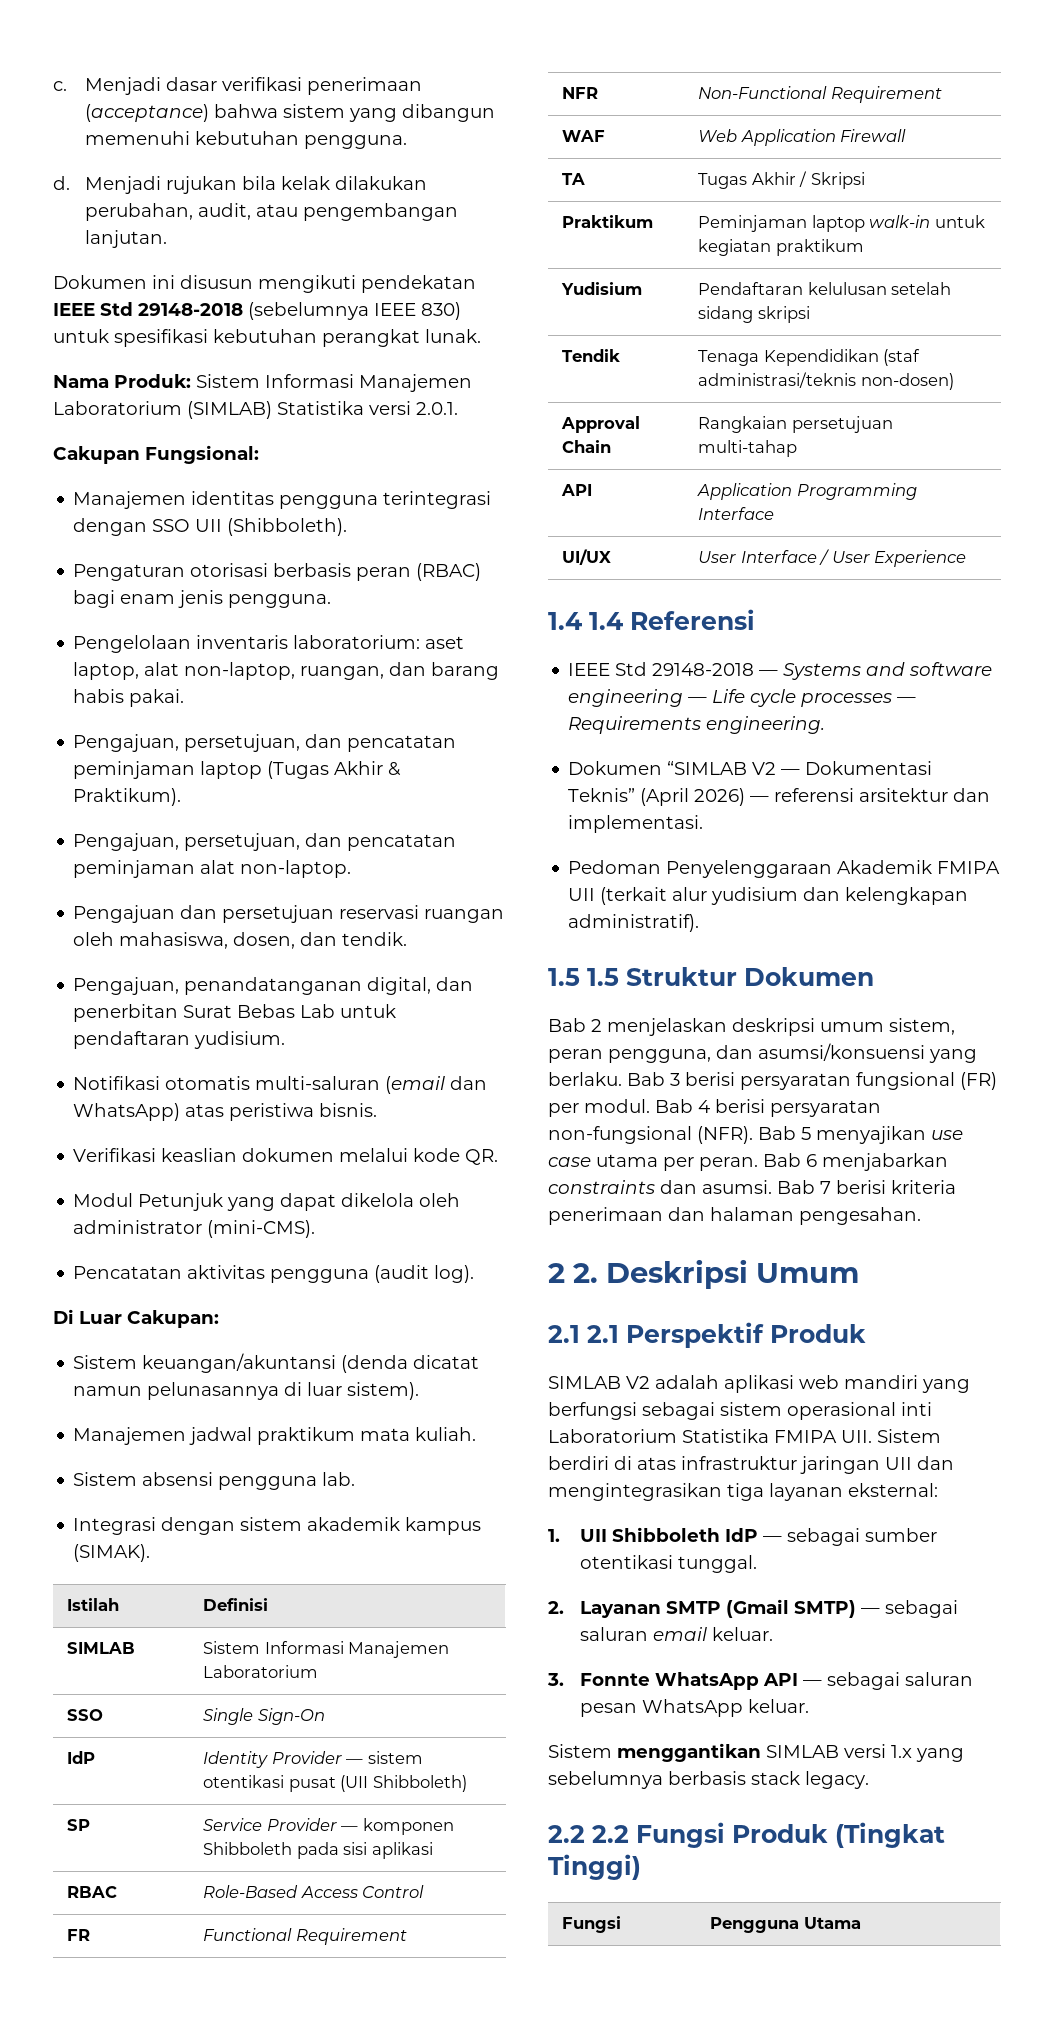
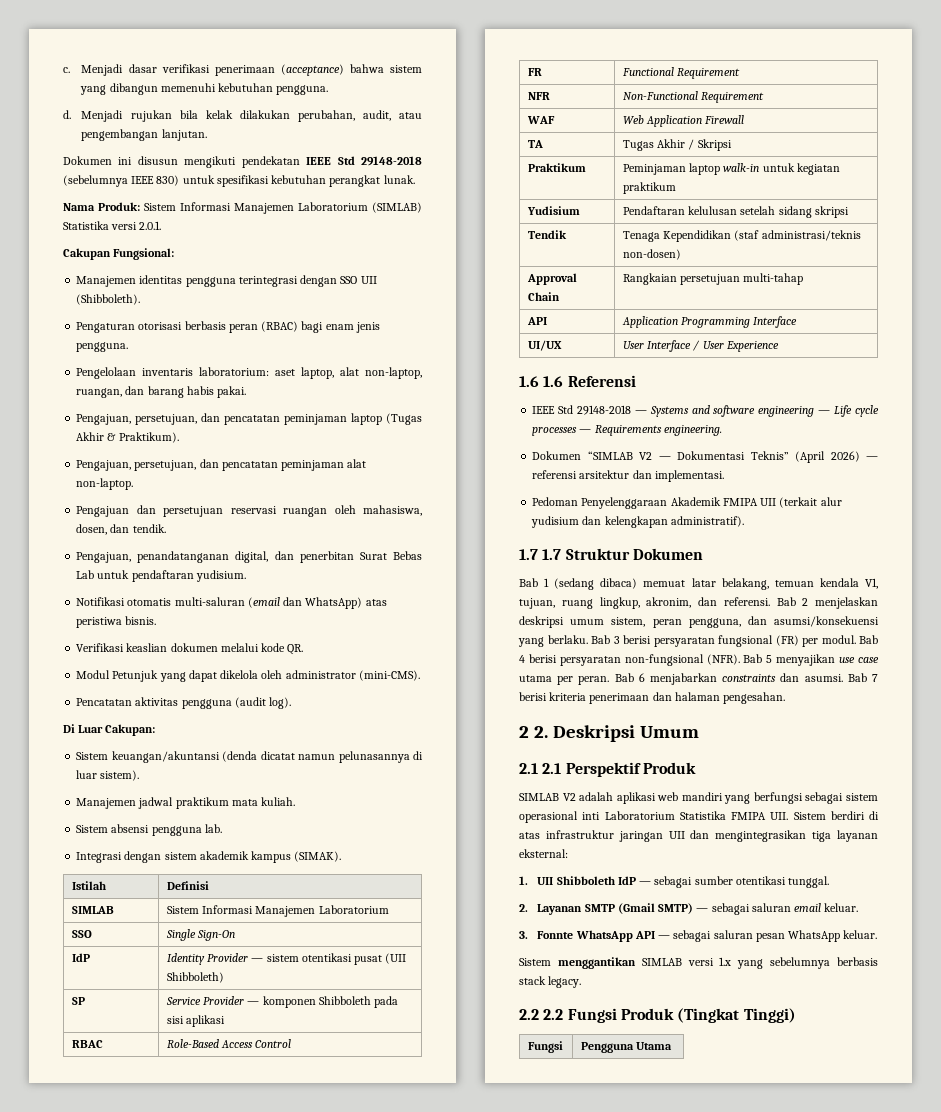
- 1.4 1.4 Referensi
+ 1.6 1.6 Referensi
- 1.5 1.5 Struktur Dokumen
+ 1.7 1.7 Struktur Dokumen
- Bab 2 menjelaskan deskripsi umum sistem, peran pengguna, dan asumsi/konsuensi yang berlaku.
+ Bab 1 (sedang dibaca) memuat latar belakang, temuan kendala V1, tujuan, ruang lingkup, akronim, dan referensi. Bab 2 menjelaskan deskripsi umum sistem, peran pengguna, dan asumsi/konsekuensi yang berlaku.

